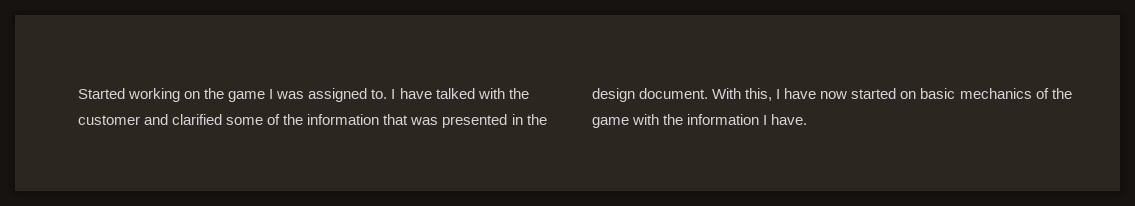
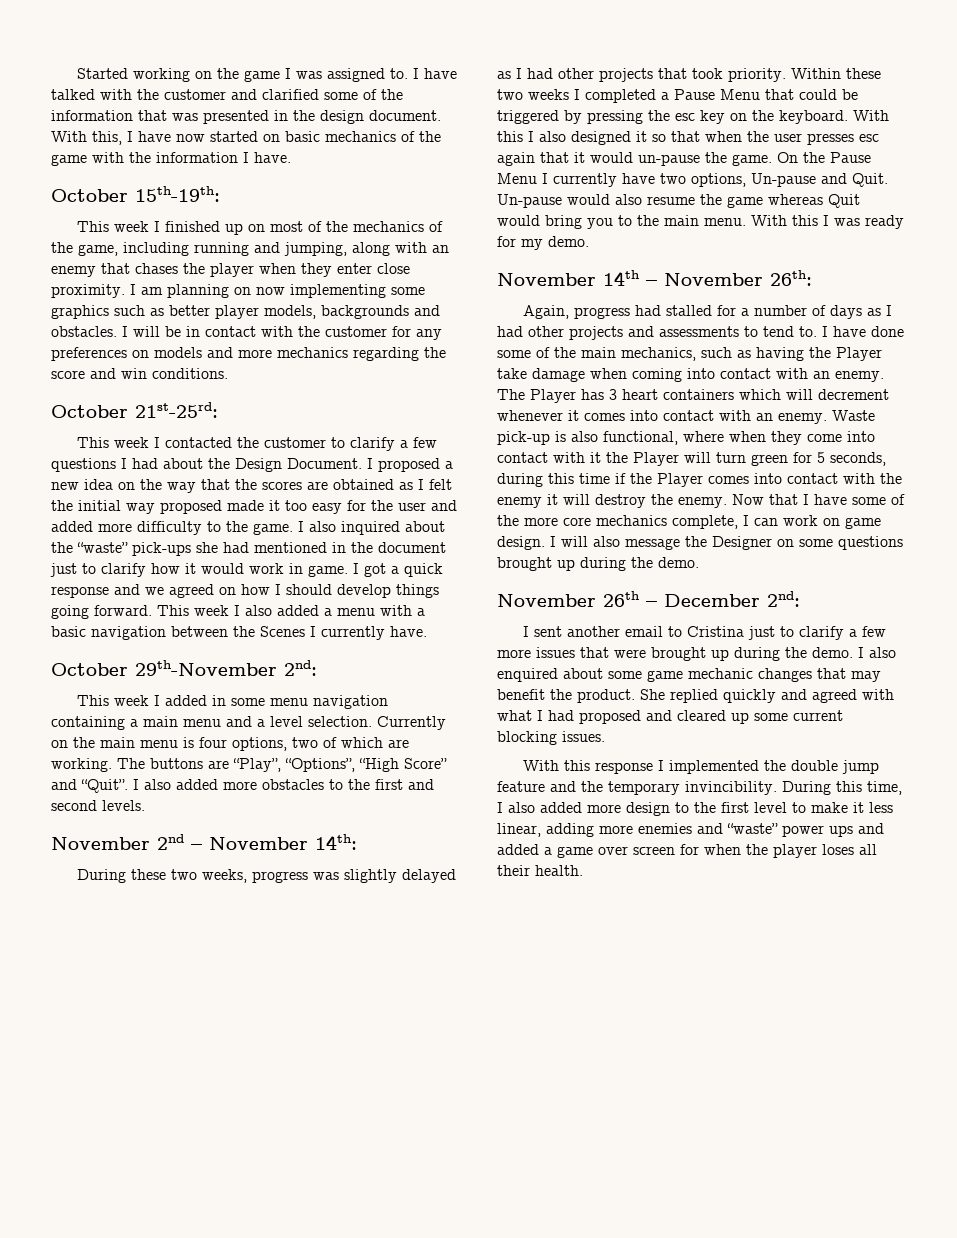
+ October 15th-19th:
+ This week I finished up on most of the mechanics of the game, including running and jumping, along with an enemy that chases the player when they enter close proximity. I am planning on now implementing some graphics such as better player models, backgrounds and obstacles. I will be in contact with the customer for any preferences on models and more mechanics regarding the score and win conditions.
+ October 21st-25rd:
+ This week I contacted the customer to clarify a few questions I had about the Design Document. I proposed a new idea on the way that the scores are obtained as I felt the initial way proposed made it too easy for the user and added more difficulty to the game. I also inquired about the “waste” pick-ups she had mentioned in the document just to clarify how it would work in game. I got a quick response and we agreed on how I should develop things going forward. This week I also added a menu with a basic navigation between the Scenes I currently have.
+ October 29th-November 2nd:
+ This week I added in some menu navigation containing a main menu and a level selection. Currently on the main menu is four options, two of which are working. The buttons are “Play”, “Options”, “High Score” and “Quit”. I also added more obstacles to the first and second levels.
+ November 2nd – November 14th:
+ During these two weeks, progress was slightly delayed as I had other projects that took priority. Within these two weeks I completed a Pause Menu that could be triggered by pressing the esc key on the keyboard. With this I also designed it so that when the user presses esc again that it would un-pause the game. On the Pause Menu I currently have two options, Un-pause and Quit. Un-pause would also resume the game whereas Quit would bring you to the main menu. With this I was ready for my demo.
+ November 14th – November 26th:
+ Again, progress had stalled for a number of days as I had other projects and assessments to tend to. I have done some of the main mechanics, such as having the Player take damage when coming into contact with an enemy. The Player has 3 heart containers which will decrement whenever it comes into contact with an enemy. Waste pick-up is also functional, where when they come into contact with it the Player will turn green for 5 seconds, during this time if the Player comes into contact with the enemy it will destroy the enemy. Now that I have some of the more core mechanics complete, I can work on game design. I will also message the Designer on some questions brought up during the demo.
+ November 26th – December 2nd:
+ I sent another email to Cristina just to clarify a few more issues that were brought up during the demo. I also enquired about some game mechanic changes that may benefit the product. She replied quickly and agreed with what I had proposed and cleared up some current blocking issues.
+ With this response I implemented the double jump feature and the temporary invincibility. During this time, I also added more design to the first level to make it less linear, adding more enemies and “waste” power ups and added a game over screen for when the player loses all their health.

